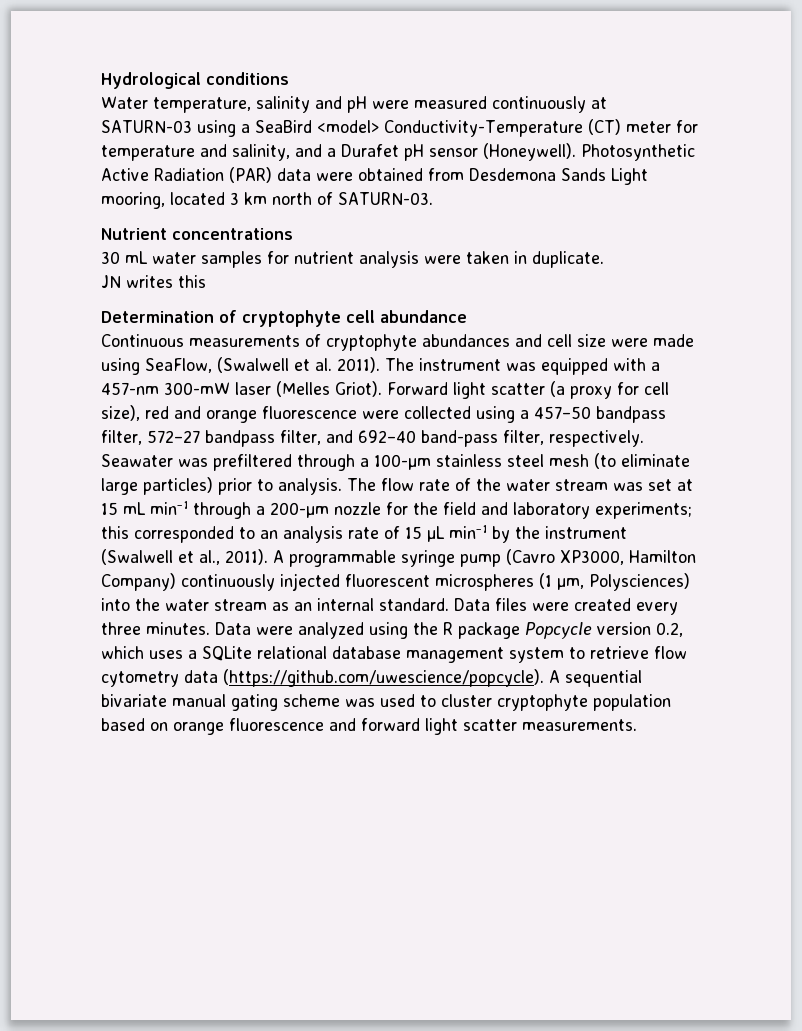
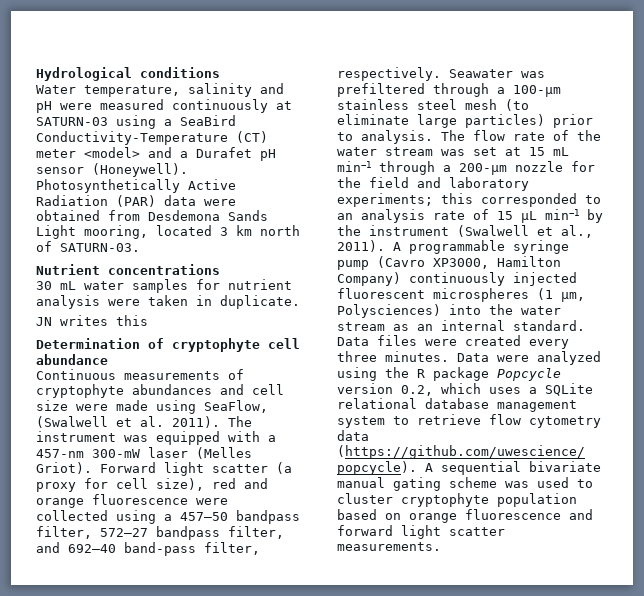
- Water temperature, salinity and pH were measured continuously at SATURN-03 using a SeaBird <model> Conductivity-Temperature (CT) meter for temperature and salinity, and a Durafet pH sensor (Honeywell).
+ Water temperature, salinity and pH were measured continuously at SATURN-03 using a SeaBird Conductivity-Temperature (CT) meter <model> and a Durafet pH sensor (Honeywell).
- Photosynthetic Active Radiation (PAR) data were obtained from Desdemona Sands Light mooring, located 3 km north of SATURN-03.
+ Photosynthetically Active Radiation (PAR) data were obtained from Desdemona Sands Light mooring, located 3 km north of SATURN-03.

